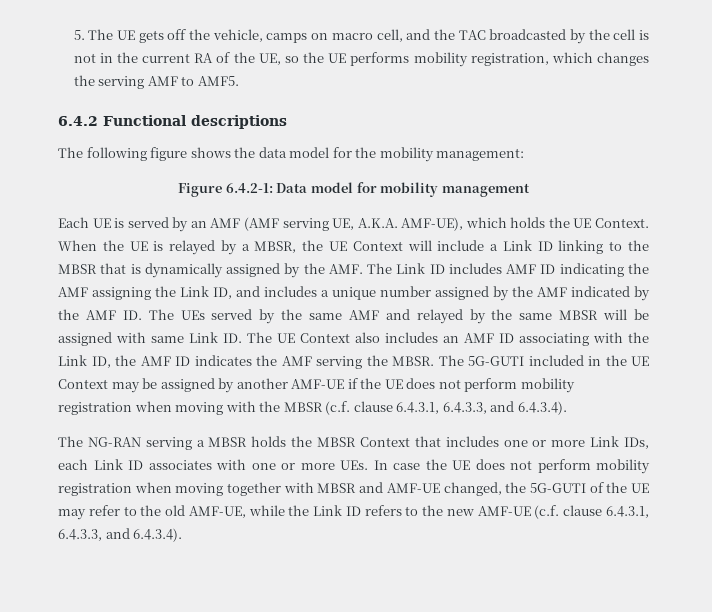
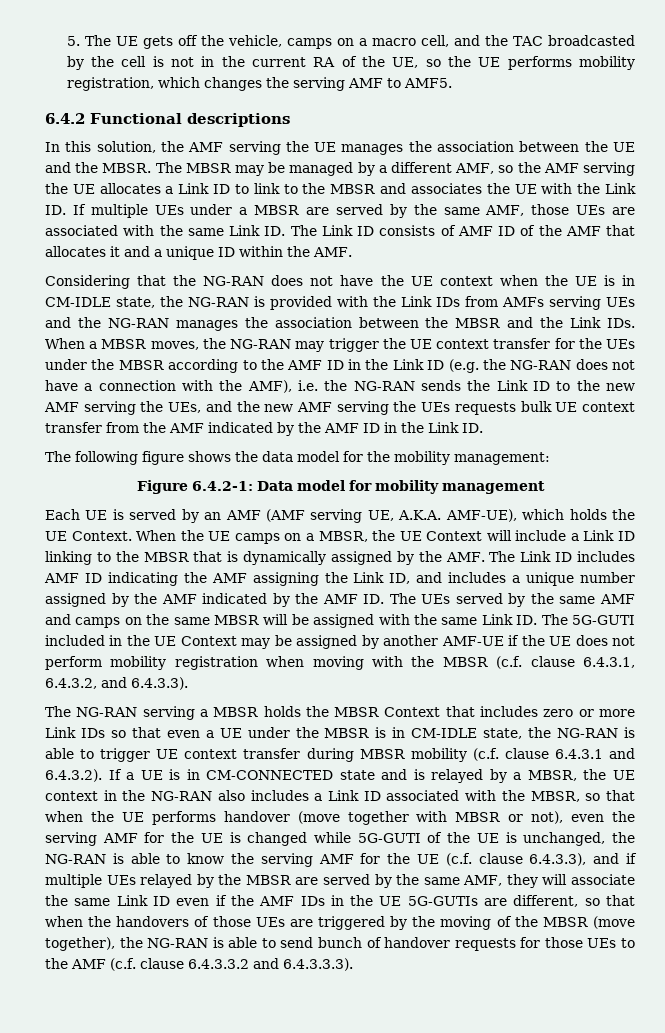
- 5. The UE gets off the vehicle, camps on macro cell, and the TAC broadcasted by the cell is not in the current RA of the UE, so the UE performs mobility registration, which changes the serving AMF to AMF5.
+ 5. The UE gets off the vehicle, camps on a macro cell, and the TAC broadcasted by the cell is not in the current RA of the UE, so the UE performs mobility registration, which changes the serving AMF to AMF5.
+ In this solution, the AMF serving the UE manages the association between the UE and the MBSR. The MBSR may be managed by a different AMF, so the AMF serving the UE allocates a Link ID to link to the MBSR and associates the UE with the Link ID. If multiple UEs under a MBSR are served by the same AMF, those UEs are associated with the same Link ID. The Link ID consists of AMF ID of the AMF that allocates it and a unique ID within the AMF.
+ Considering that the NG-RAN does not have the UE context when the UE is in CM-IDLE state, the NG-RAN is provided with the Link IDs from AMFs serving UEs and the NG-RAN manages the association between the MBSR and the Link IDs. When a MBSR moves, the NG-RAN may trigger the UE context transfer for the UEs under the MBSR according to the AMF ID in the Link ID (e.g. the NG-RAN does not have a connection with the AMF), i.e. the NG-RAN sends the Link ID to the new AMF serving the UEs, and the new AMF serving the UEs requests bulk UE context transfer from the AMF indicated by the AMF ID in the Link ID.
- When the UE is relayed by a MBSR, the UE Context will include a Link ID linking to the MBSR that is dynamically assigned by the AMF. The Link ID includes AMF ID indicating the AMF assigning the Link ID, and includes a unique number assigned by the AMF indicated by the AMF ID. The UEs served by the same AMF and relayed by the same MBSR will be assigned with same Link ID. The UE Context also includes an AMF ID associating with the Link ID, the AMF ID indicates the AMF serving the MBSR. The 5G-GUTI included in the UE Context may be assigned by another AMF-UE if the UE does not perform mobility registration when moving with the MBSR (c.f. clause 6.4.3.1, 6.4.3.3, and 6.4.3.4).
+ When the UE camps on a MBSR, the UE Context will include a Link ID linking to the MBSR that is dynamically assigned by the AMF. The Link ID includes AMF ID indicating the AMF assigning the Link ID, and includes a unique number assigned by the AMF indicated by the AMF ID. The UEs served by the same AMF and camps on the same MBSR will be assigned with the same Link ID. The 5G-GUTI included in the UE Context may be assigned by another AMF-UE if the UE does not perform mobility registration when moving with the MBSR (c.f. clause 6.4.3.1, 6.4.3.2, and 6.4.3.3).
- The NG-RAN serving a MBSR holds the MBSR Context that includes one or more Link IDs, each Link ID associates with one or more UEs. In case the UE does not perform mobility registration when moving together with MBSR and AMF-UE changed, the 5G-GUTI of the UE may refer to the old AMF-UE, while the Link ID refers to the new AMF-UE (c.f. clause 6.4.3.1, 6.4.3.3, and 6.4.3.4).
+ The NG-RAN serving a MBSR holds the MBSR Context that includes zero or more Link IDs so that even a UE under the MBSR is in CM-IDLE state, the NG-RAN is able to trigger UE context transfer during MBSR mobility (c.f. clause 6.4.3.1 and 6.4.3.2). If a UE is in CM-CONNECTED state and is relayed by a MBSR, the UE context in the NG-RAN also includes a Link ID associated with the MBSR, so that when the UE performs handover (move together with MBSR or not), even the serving AMF for the UE is changed while 5G-GUTI of the UE is unchanged, the NG-RAN is able to know the serving AMF for the UE (c.f. clause 6.4.3.3), and if multiple UEs relayed by the MBSR are served by the same AMF, they will associate the same Link ID even if the AMF IDs in the UE 5G-GUTIs are different, so that when the handovers of those UEs are triggered by the moving of the MBSR (move together), the NG-RAN is able to send bunch of handover requests for those UEs to the AMF (c.f. clause 6.4.3.3.2 and 6.4.3.3.3).

